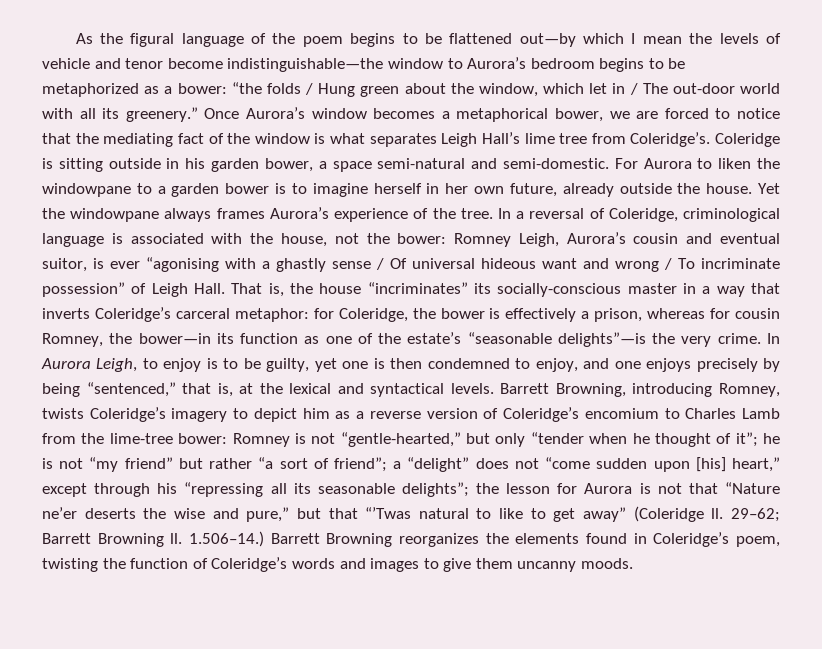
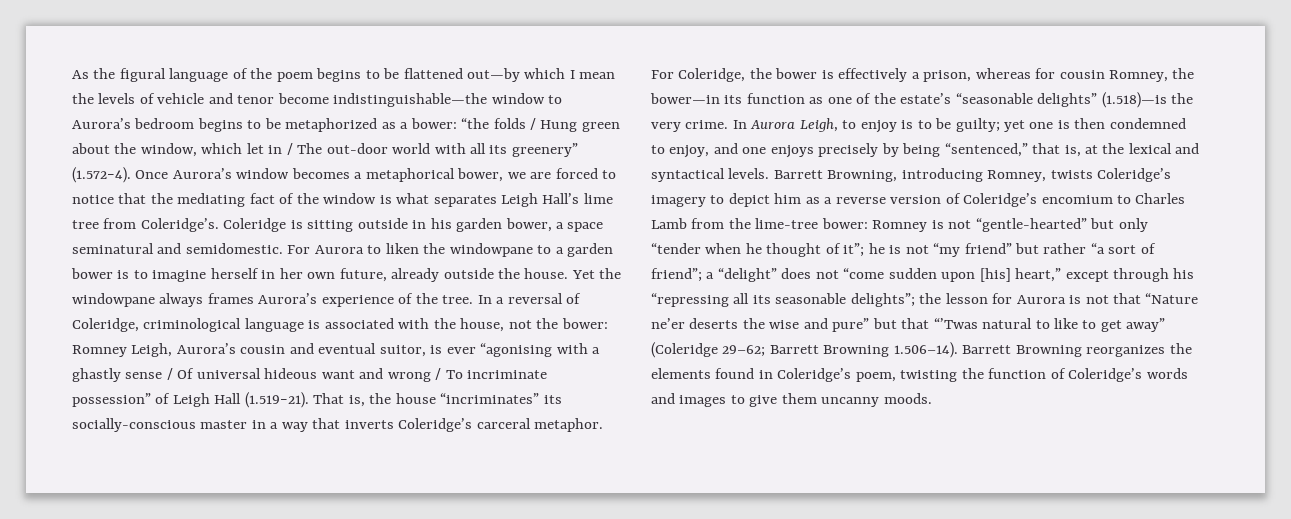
- “the folds / Hung green about the window, which let in / The out-door world with all its greenery.” Once Aurora’s window becomes a metaphorical bower, we are forced to notice that the mediating fact of the window is what separates Leigh Hall’s lime tree from Coleridge’s.
+ “the folds / Hung green about the window, which let in / The out-door world with all its greenery” (1.572−4). Once Aurora’s window becomes a metaphorical bower, we are forced to notice that the mediating fact of the window is what separates Leigh Hall’s lime tree from Coleridge’s.
- Coleridge is sitting outside in his garden bower, a space semi-natural and semi-domestic.
+ Coleridge is sitting outside in his garden bower, a space seminatural and semidomestic.
- Romney Leigh, Aurora’s cousin and eventual suitor, is ever “agonising with a ghastly sense / Of universal hideous want and wrong / To incriminate possession” of Leigh Hall. That is, the house “incriminates” its socially-conscious master in a way that inverts Coleridge’s carceral metaphor: for Coleridge, the bower is effectively a prison, whereas for cousin Romney, the bower—in its function as one of the estate’s “seasonable delights”—is the very crime.
+ Romney Leigh, Aurora’s cousin and eventual suitor, is ever “agonising with a ghastly sense / Of universal hideous want and wrong / To incriminate possession” of Leigh Hall (1.519−21). That is, the house “incriminates” its socially-conscious master in a way that inverts Coleridge’s carceral metaphor. For Coleridge, the bower is effectively a prison, whereas for cousin Romney, the bower—in its function as one of the estate’s “seasonable delights” (1.518)—is the very crime.
- In Aurora Leigh, to enjoy is to be guilty, yet one is then condemned to enjoy, and one enjoys precisely by being “sentenced,” that is, at the lexical and syntactical levels.
+ In Aurora Leigh, to enjoy is to be guilty; yet one is then condemned to enjoy, and one enjoys precisely by being “sentenced,” that is, at the lexical and syntactical levels.
- Romney is not “gentle-hearted,” but only “tender when he thought of it”;
+ Romney is not “gentle-hearted” but only “tender when he thought of it”;
- the lesson for Aurora is not that “Nature ne’er deserts the wise and pure,” but that “’Twas natural to like to get away” (Coleridge ll. 29–62;
+ the lesson for Aurora is not that “Nature ne’er deserts the wise and pure” but that “’Twas natural to like to get away” (Coleridge 29–62;
- Barrett Browning ll. 1.506–14.) Barrett Browning reorganizes the elements found in Coleridge’s poem, twisting the function of Coleridge’s words and images to give them uncanny moods.
+ Barrett Browning 1.506–14). Barrett Browning reorganizes the elements found in Coleridge’s poem, twisting the function of Coleridge’s words and images to give them uncanny moods.

